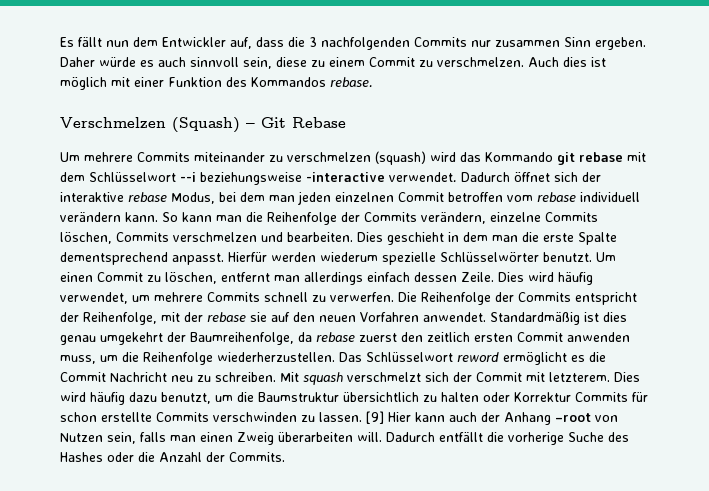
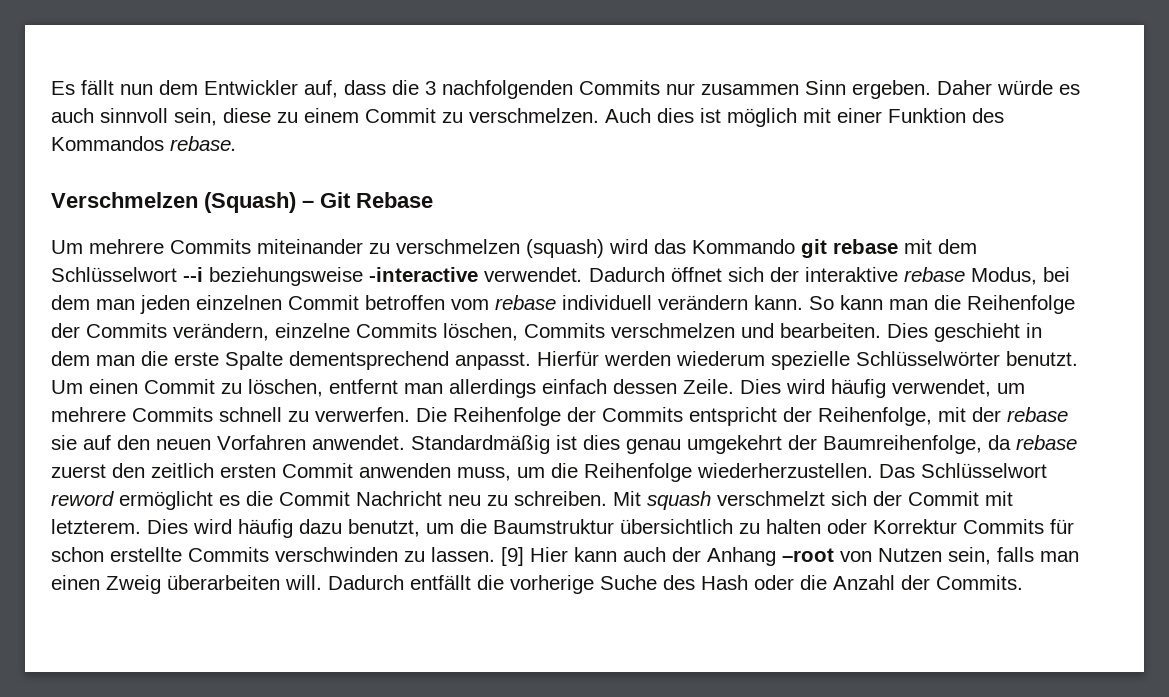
- Dadurch entfällt die vorherige Suche des Hashes oder die Anzahl der Commits.
+ Dadurch entfällt die vorherige Suche des Hash oder die Anzahl der Commits.

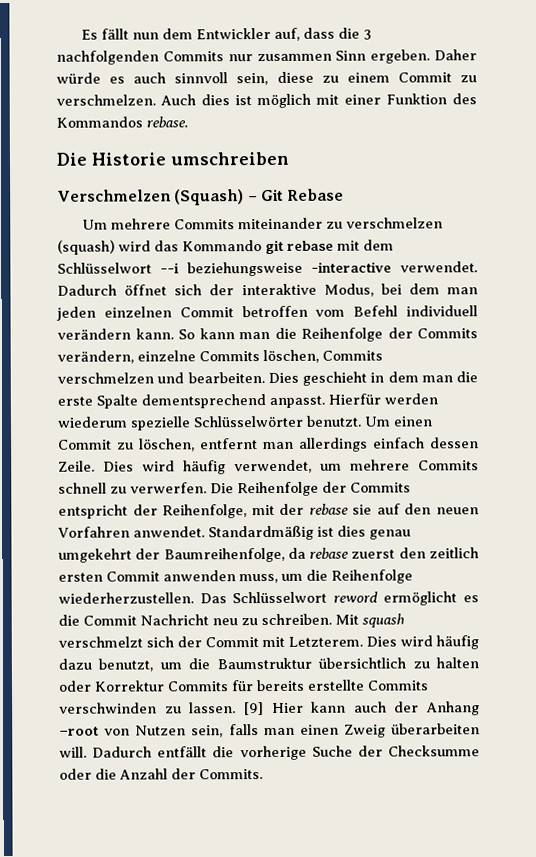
+ Die Historie umschreiben
- Dadurch öffnet sich der interaktive rebase Modus, bei dem man jeden einzelnen Commit betroffen vom rebase individuell verändern kann.
+ Dadurch öffnet sich der interaktive Modus, bei dem man jeden einzelnen Commit betroffen vom Befehl individuell verändern kann.
- Mit squash verschmelzt sich der Commit mit letzterem.
+ Mit squash verschmelzt sich der Commit mit Letzterem.
- Dies wird häufig dazu benutzt, um die Baumstruktur übersichtlich zu halten oder Korrektur Commits für schon erstellte Commits verschwinden zu lassen.
+ Dies wird häufig dazu benutzt, um die Baumstruktur übersichtlich zu halten oder Korrektur Commits für bereits erstellte Commits verschwinden zu lassen.
- Dadurch entfällt die vorherige Suche des Hash oder die Anzahl der Commits.
+ Dadurch entfällt die vorherige Suche der Checksumme oder die Anzahl der Commits.

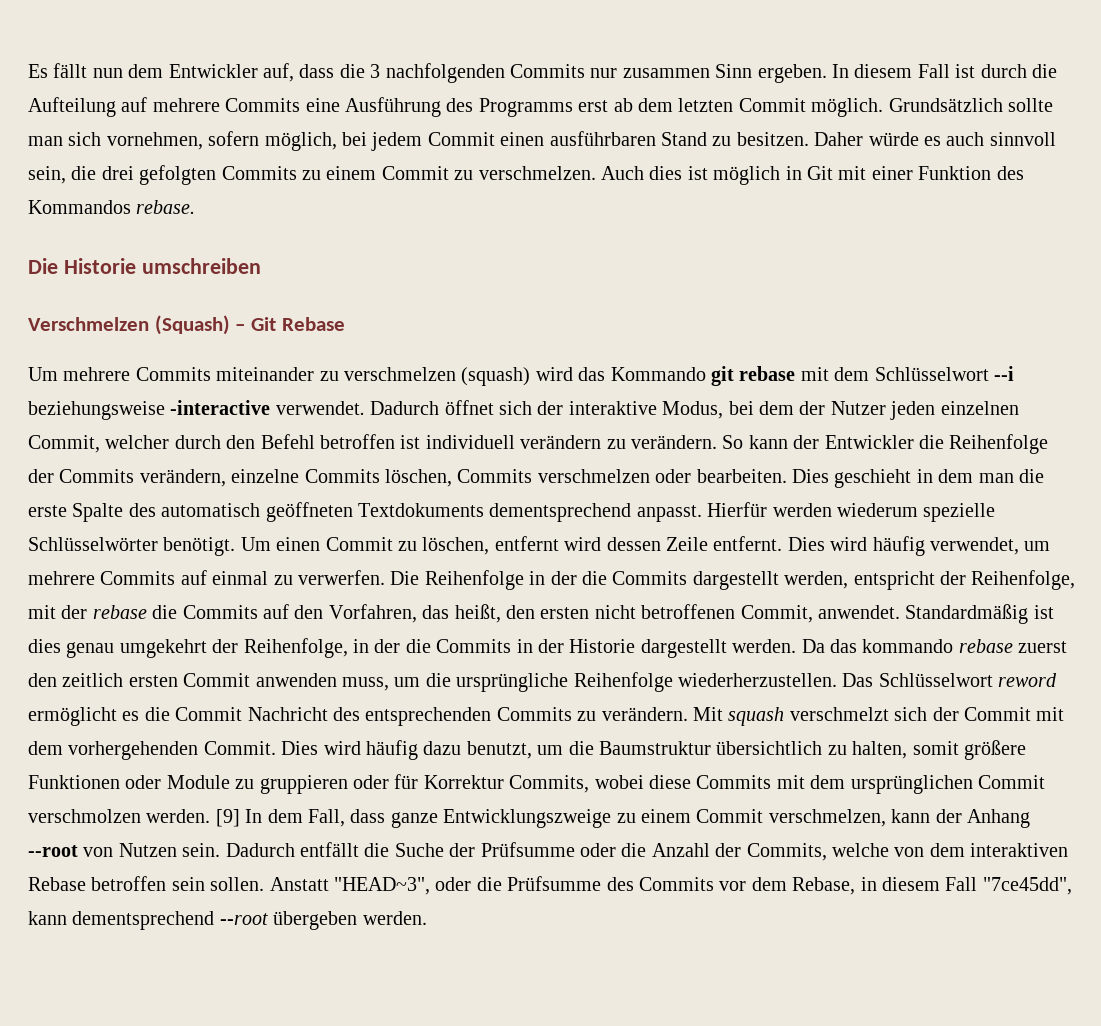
+ In diesem Fall ist durch die Aufteilung auf mehrere Commits eine Ausführung des Programms erst ab dem letzten Commit möglich. Grundsätzlich sollte man sich vornehmen, sofern möglich, bei jedem Commit einen ausführbaren Stand zu besitzen.
- Daher würde es auch sinnvoll sein, diese zu einem Commit zu verschmelzen.
+ Daher würde es auch sinnvoll sein, die drei gefolgten Commits zu einem Commit zu verschmelzen.
- Auch dies ist möglich mit einer Funktion des Kommandos rebase.
+ Auch dies ist möglich in Git mit einer Funktion des Kommandos rebase.
- Dadurch öffnet sich der interaktive Modus, bei dem man jeden einzelnen Commit betroffen vom Befehl individuell verändern kann. So kann man die Reihenfolge der Commits verändern, einzelne Commits löschen, Commits verschmelzen und bearbeiten.
+ Dadurch öffnet sich der interaktive Modus, bei dem der Nutzer jeden einzelnen Commit, welcher durch den Befehl betroffen ist individuell verändern zu verändern. So kann der Entwickler die Reihenfolge der Commits verändern, einzelne Commits löschen, Commits verschmelzen oder bearbeiten.
- Dies geschieht in dem man die erste Spalte dementsprechend anpasst.
+ Dies geschieht in dem man die erste Spalte des automatisch geöffneten Textdokuments dementsprechend anpasst.
- Hierfür werden wiederum spezielle Schlüsselwörter benutzt.
+ Hierfür werden wiederum spezielle Schlüsselwörter benötigt.
- Um einen Commit zu löschen, entfernt man allerdings einfach dessen Zeile.
+ Um einen Commit zu löschen, entfernt wird dessen Zeile entfernt.
- Dies wird häufig verwendet, um mehrere Commits schnell zu verwerfen.
+ Dies wird häufig verwendet, um mehrere Commits auf einmal zu verwerfen.
- Die Reihenfolge der Commits entspricht der Reihenfolge, mit der rebase sie auf den neuen Vorfahren anwendet.
+ Die Reihenfolge in der die Commits dargestellt werden, entspricht der Reihenfolge, mit der rebase die Commits auf den Vorfahren, das heißt, den ersten nicht betroffenen Commit, anwendet.
- Standardmäßig ist dies genau umgekehrt der Baumreihenfolge, da rebase zuerst den zeitlich ersten Commit anwenden muss, um die Reihenfolge wiederherzustellen.
+ Standardmäßig ist dies genau umgekehrt der Reihenfolge, in der die Commits in der Historie dargestellt werden. Da das kommando rebase zuerst den zeitlich ersten Commit anwenden muss, um die ursprüngliche Reihenfolge wiederherzustellen.
- Das Schlüsselwort reword ermöglicht es die Commit Nachricht neu zu schreiben.
+ Das Schlüsselwort reword ermöglicht es die Commit Nachricht des entsprechenden Commits zu verändern.
- Mit squash verschmelzt sich der Commit mit Letzterem.
+ Mit squash verschmelzt sich der Commit mit dem vorhergehenden Commit.
- Dies wird häufig dazu benutzt, um die Baumstruktur übersichtlich zu halten oder Korrektur Commits für bereits erstellte Commits verschwinden zu lassen. [9] Hier kann auch der Anhang –root von Nutzen sein, falls man einen Zweig überarbeiten will.
+ Dies wird häufig dazu benutzt, um die Baumstruktur übersichtlich zu halten, somit größere Funktionen oder Module zu gruppieren oder für Korrektur Commits, wobei diese Commits mit dem ursprünglichen Commit verschmolzen werden. [9] In dem Fall, dass ganze Entwicklungszweige zu einem Commit verschmelzen, kann der Anhang --root von Nutzen sein.
- Dadurch entfällt die vorherige Suche der Checksumme oder die Anzahl der Commits.
+ Dadurch entfällt die Suche der Prüfsumme oder die Anzahl der Commits, welche von dem interaktiven Rebase betroffen sein sollen. Anstatt "HEAD~3", oder die Prüfsumme des Commits vor dem Rebase, in diesem Fall "7ce45dd", kann dementsprechend --root übergeben werden.

